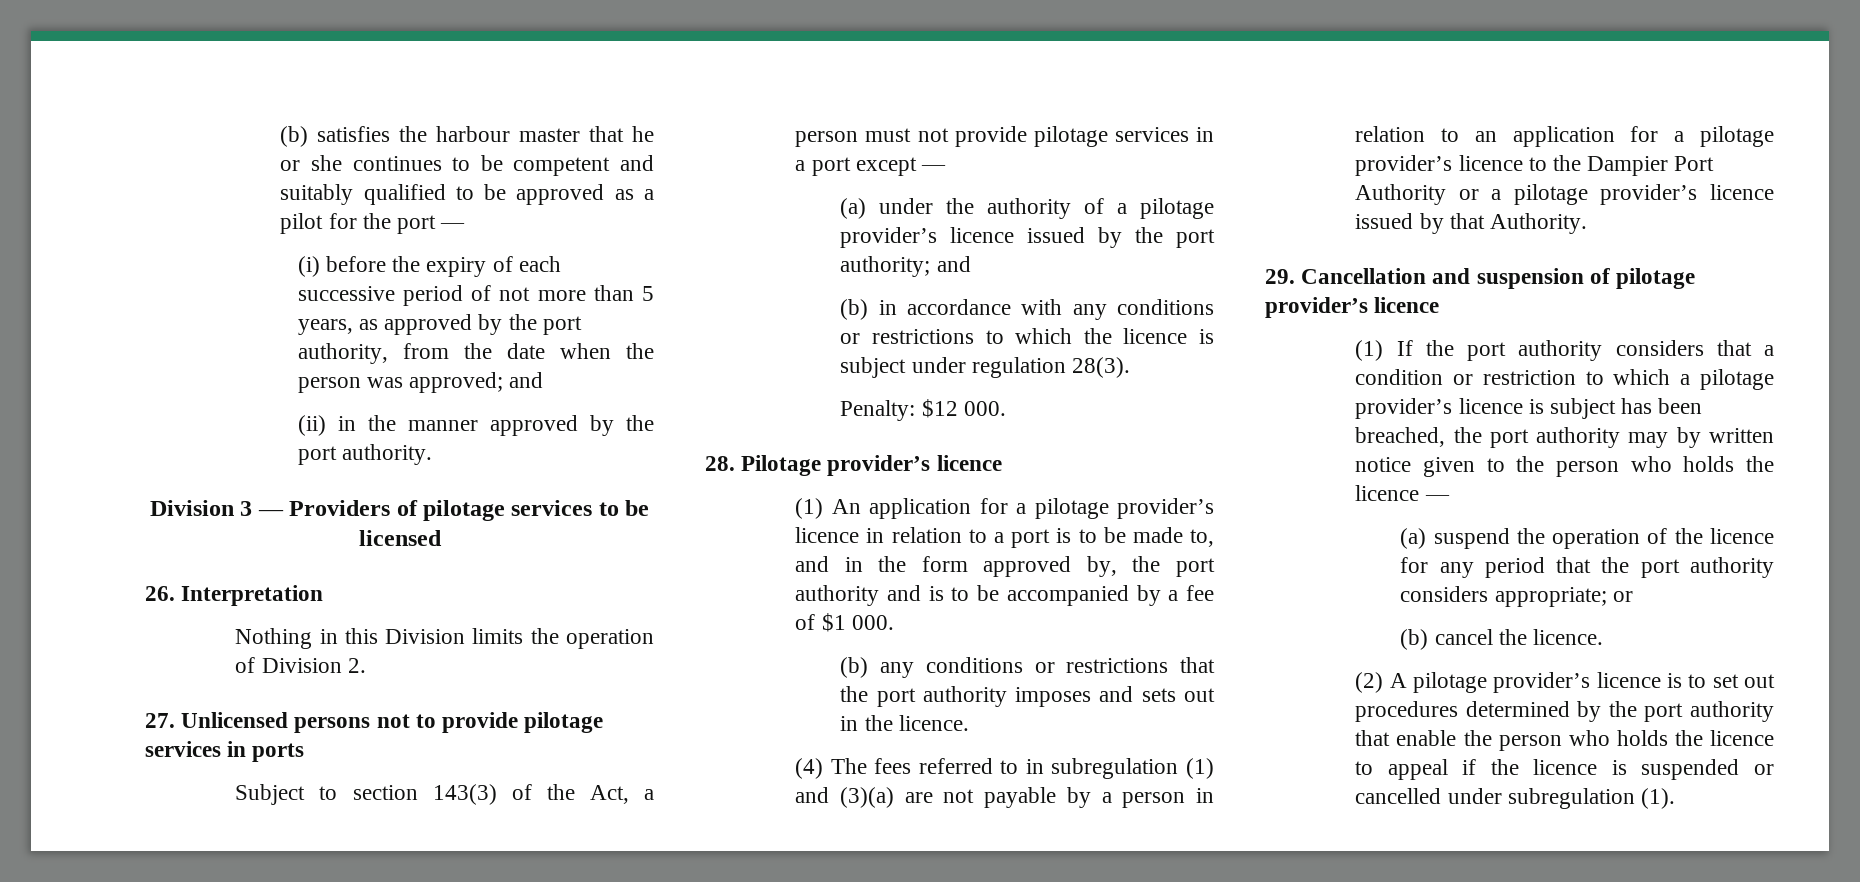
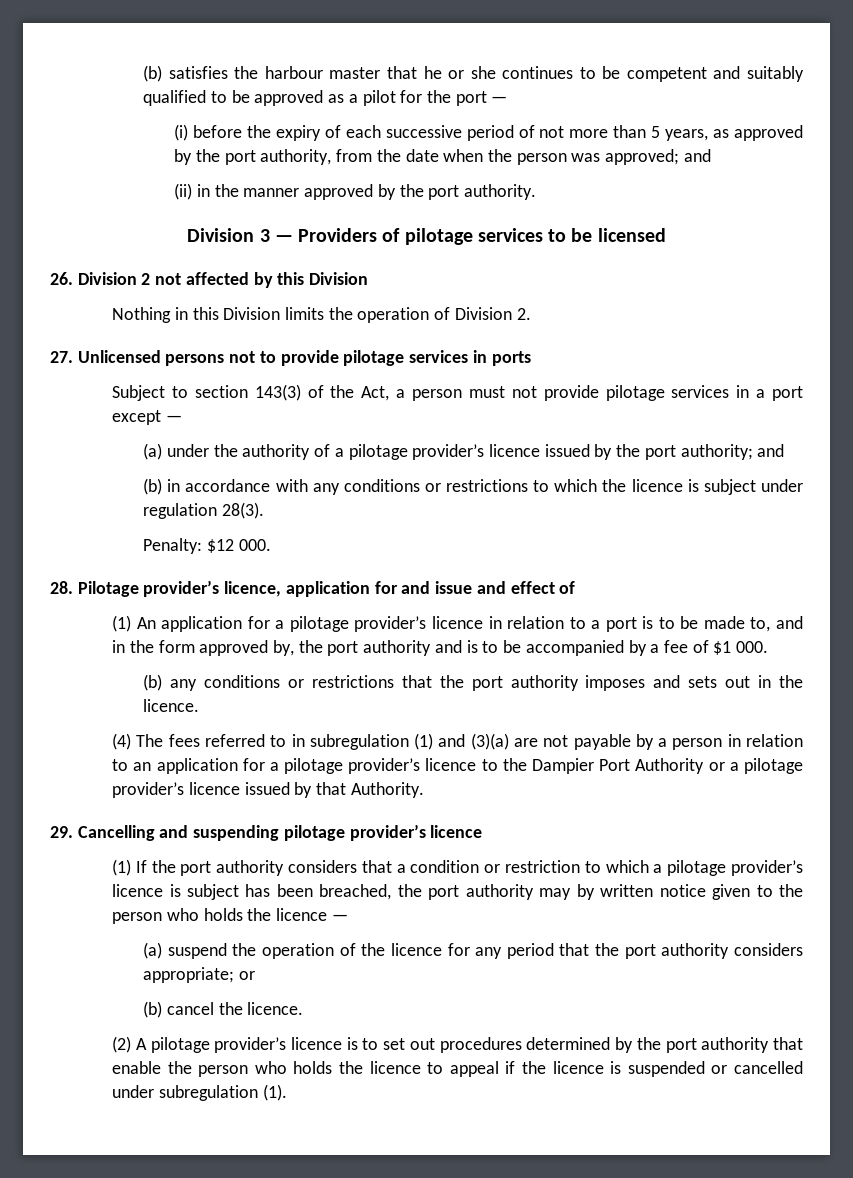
- 26. Interpretation
+ 26. Division 2 not affected by this Division
- 28. Pilotage provider’s licence
+ 28. Pilotage provider’s licence, application for and issue and effect of
- 29. Cancellation and suspension of pilotage provider’s licence
+ 29. Cancelling and suspending pilotage provider’s licence

